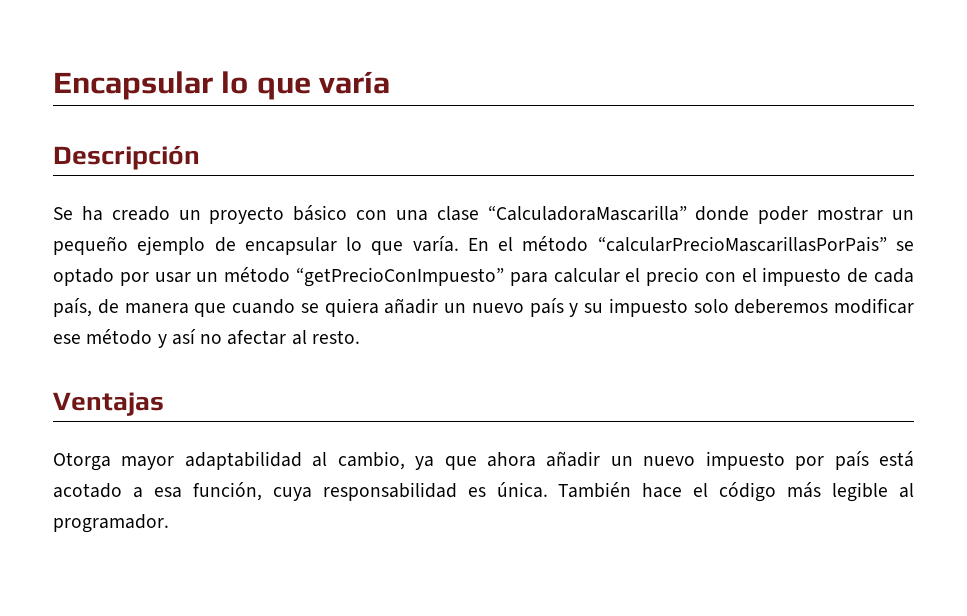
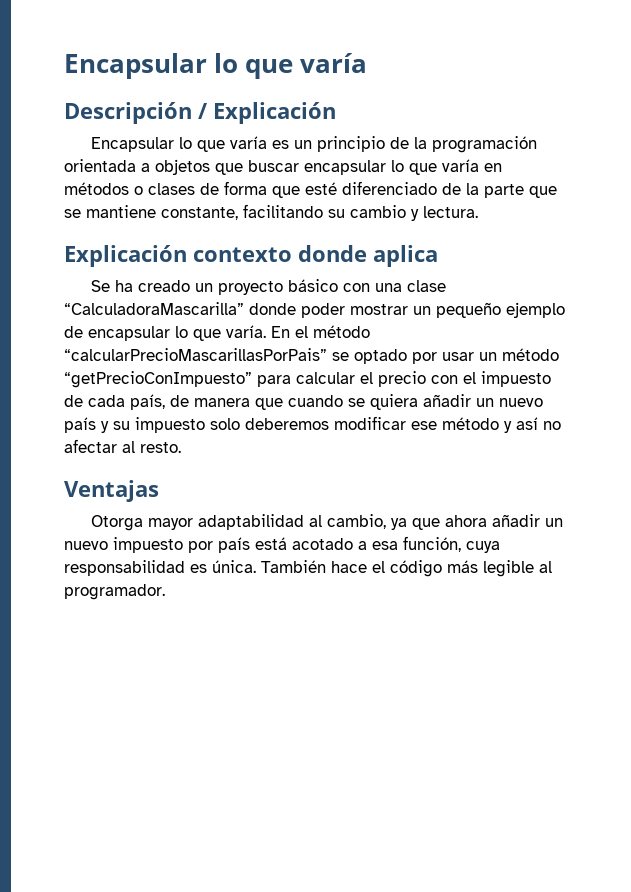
- Descripción
+ Descripción / Explicación
+ Encapsular lo que varía es un principio de la programación orientada a objetos que buscar encapsular lo que varía en métodos o clases de forma que esté diferenciado de la parte que se mantiene constante, facilitando su cambio y lectura.
+ Explicación contexto donde aplica

